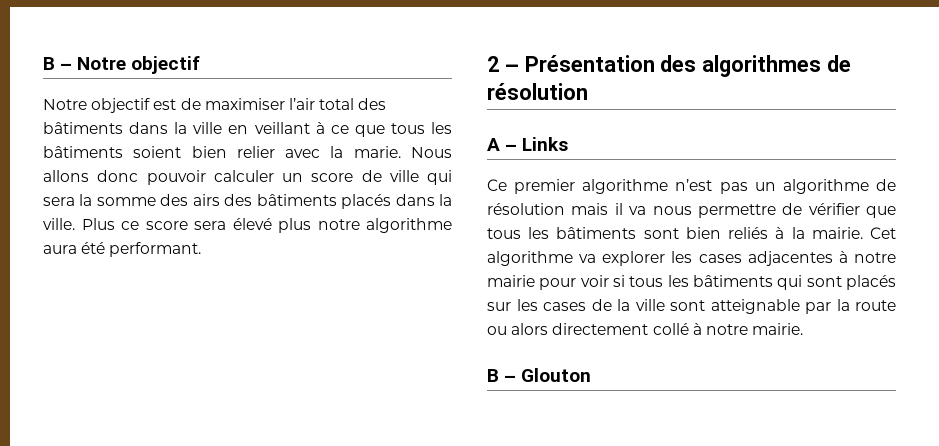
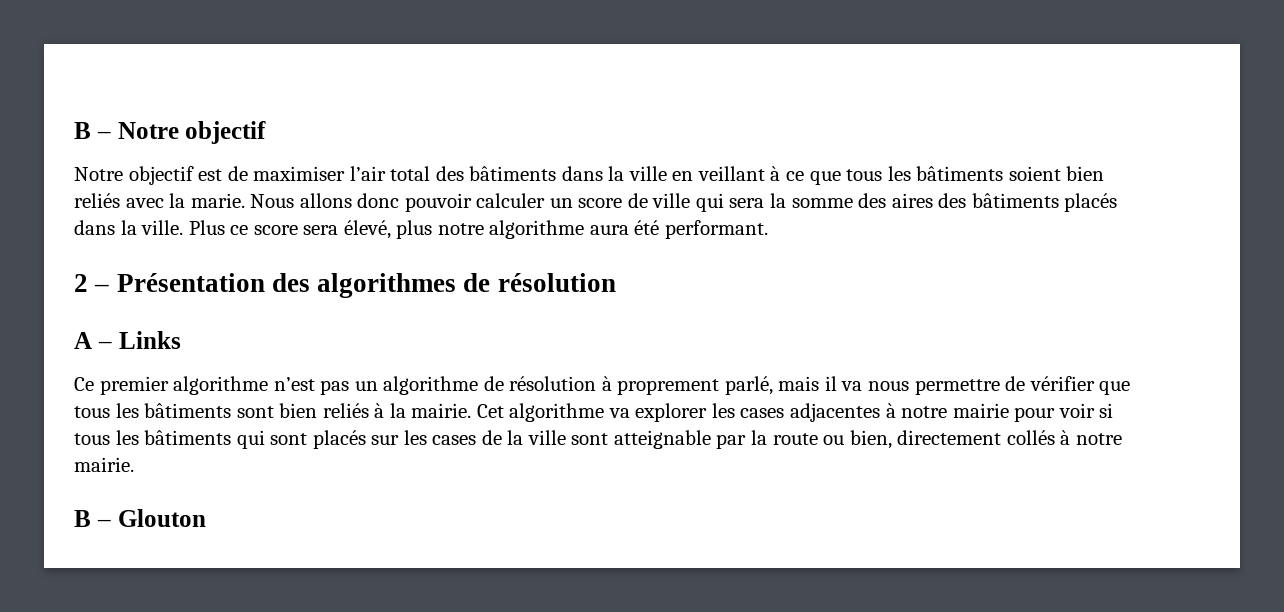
- Notre objectif est de maximiser l’air total des bâtiments dans la ville en veillant à ce que tous les bâtiments soient bien relier avec la marie.
+ Notre objectif est de maximiser l’air total des bâtiments dans la ville en veillant à ce que tous les bâtiments soient bien reliés avec la marie.
- Nous allons donc pouvoir calculer un score de ville qui sera la somme des airs des bâtiments placés dans la ville.
+ Nous allons donc pouvoir calculer un score de ville qui sera la somme des aires des bâtiments placés dans la ville.
- Plus ce score sera élevé plus notre algorithme aura été performant.
+ Plus ce score sera élevé, plus notre algorithme aura été performant.
- Ce premier algorithme n’est pas un algorithme de résolution mais il va nous permettre de vérifier que tous les bâtiments sont bien reliés à la mairie.
+ Ce premier algorithme n’est pas un algorithme de résolution à proprement parlé, mais il va nous permettre de vérifier que tous les bâtiments sont bien reliés à la mairie.
- Cet algorithme va explorer les cases adjacentes à notre mairie pour voir si tous les bâtiments qui sont placés sur les cases de la ville sont atteignable par la route ou alors directement collé à notre mairie.
+ Cet algorithme va explorer les cases adjacentes à notre mairie pour voir si tous les bâtiments qui sont placés sur les cases de la ville sont atteignable par la route ou bien, directement collés à notre mairie.

